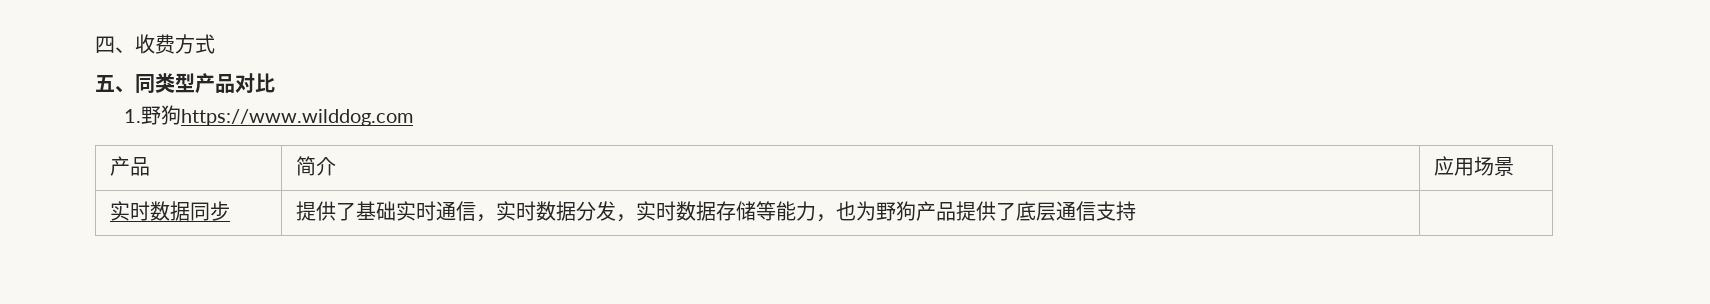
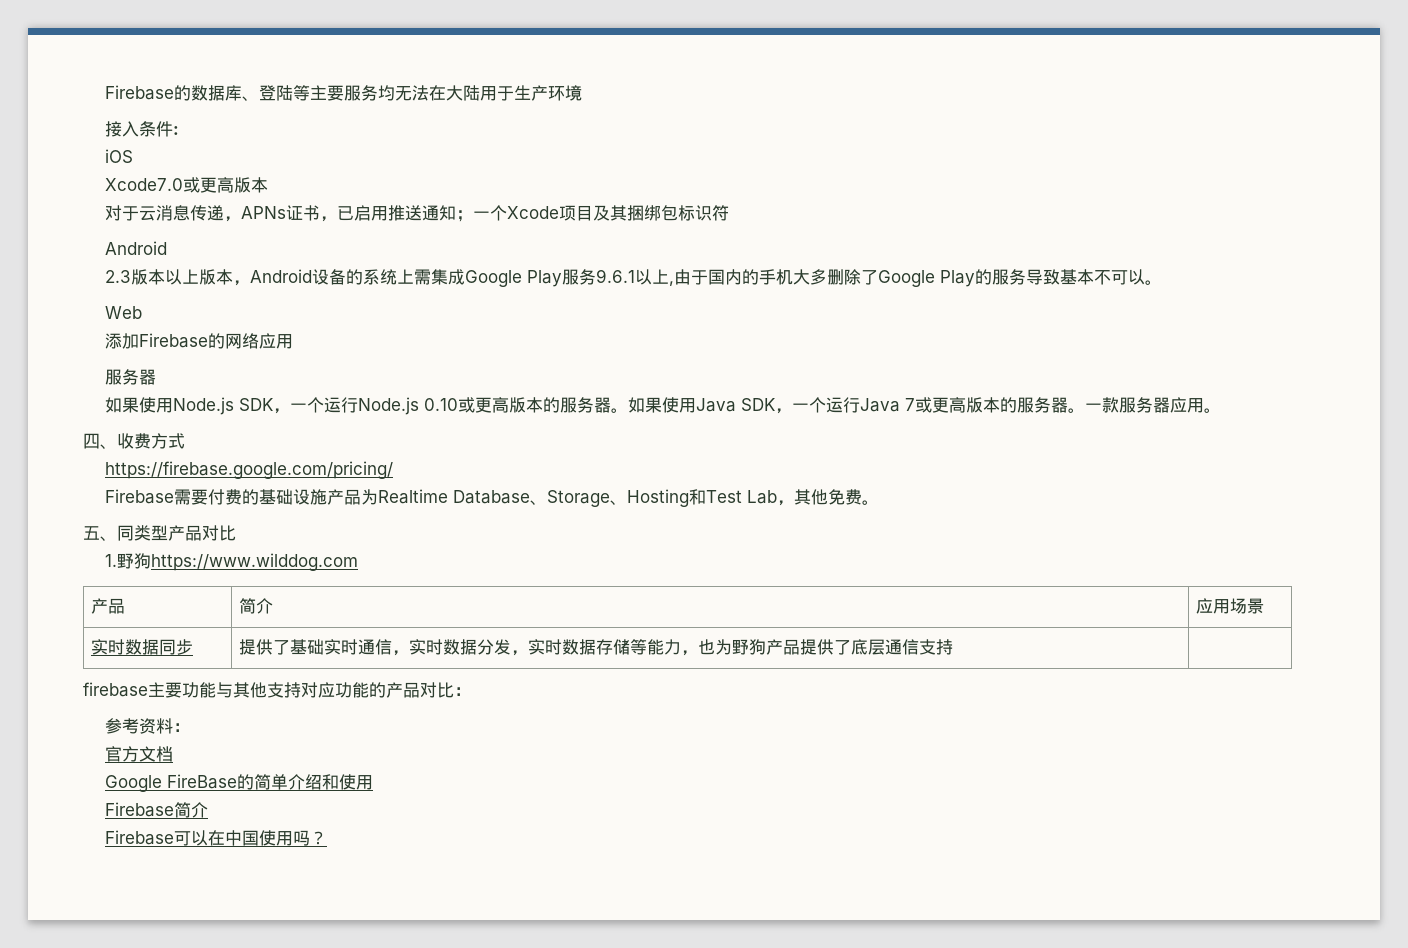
+ Firebase的数据库、登陆等主要服务均无法在大陆用于生产环境
+ 接入条件:
+ iOS
+ Xcode7.0或更高版本
+ 对于云消息传递，APNs证书，已启用推送通知；一个Xcode项目及其捆绑包标识符
+ Android
+ 2.3版本以上版本，Android设备的系统上需集成Google Play服务9.6.1以上,由于国内的手机大多删除了Google Play的服务导致基本不可以。
+ Web
+ 添加Firebase的网络应用
+ 服务器
+ 如果使用Node.js SDK，一个运行Node.js 0.10或更高版本的服务器。如果使用Java SDK，一个运行Java 7或更高版本的服务器。一款服务器应用。
  四、收费方式
+ https://firebase.google.com/pricing/
+ Firebase需要付费的基础设施产品为Realtime Database、Storage、Hosting和Test Lab，其他免费。
+ firebase主要功能与其他支持对应功能的产品对比：
+ 参考资料：
+ 官方文档
+ Google FireBase的简单介绍和使用
+ Firebase简介
+ Firebase可以在中国使用吗？

